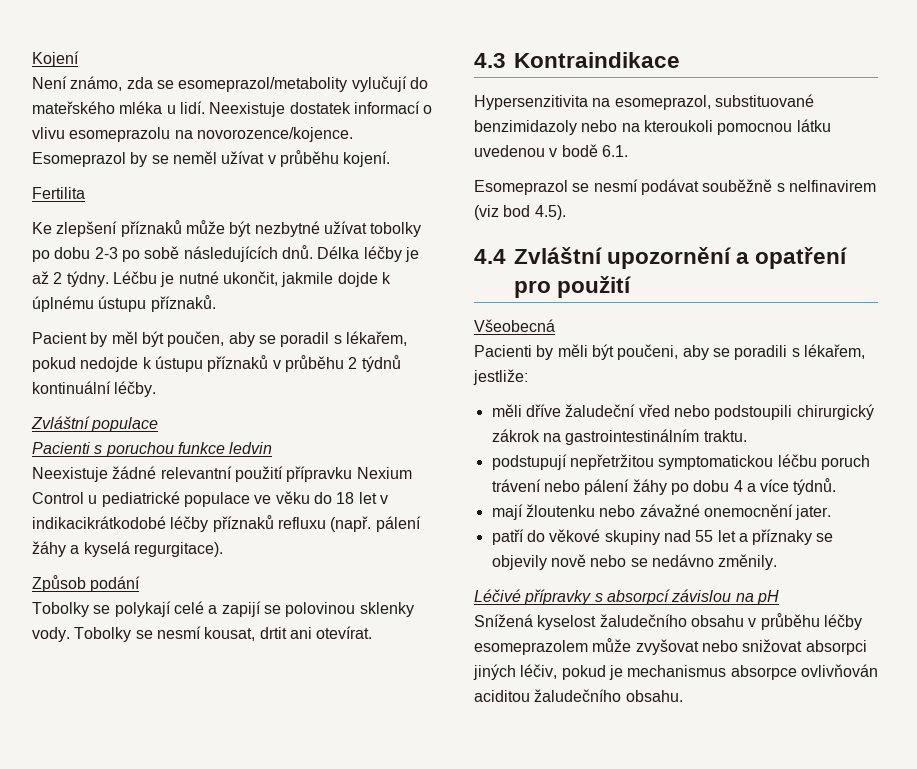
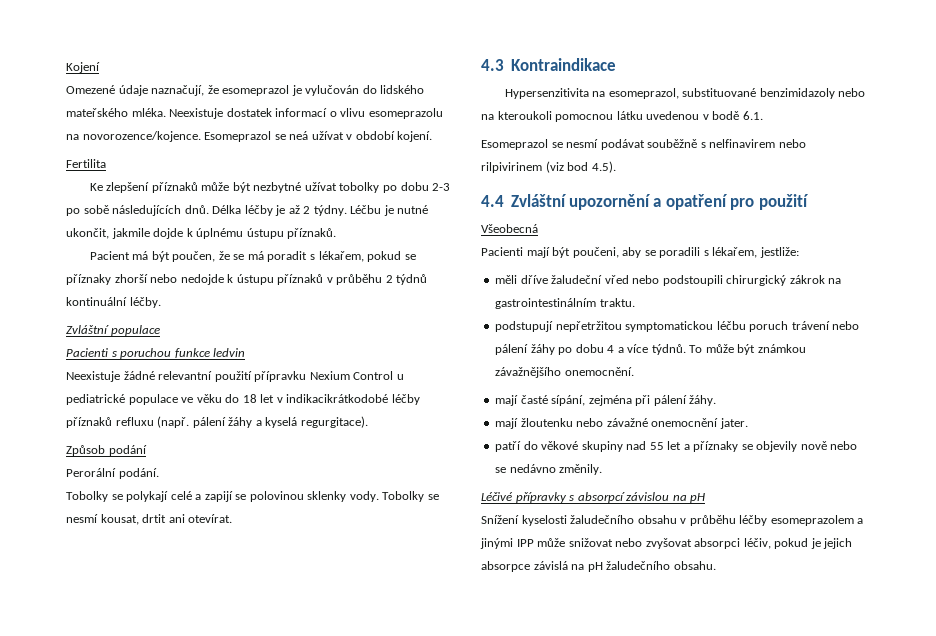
- Není známo, zda se esomeprazol/metabolity vylučují do mateřského mléka u lidí.
+ Omezené údaje naznačují, že esomeprazol je vylučován do lidského mateřského mléka.
- Esomeprazol by se neměl užívat v průběhu kojení.
+ Esomeprazol se neá užívat v období kojení.
- Pacient by měl být poučen, aby se poradil s lékařem, pokud nedojde k ústupu příznaků v průběhu 2 týdnů kontinuální léčby.
+ Pacient má být poučen, že se má poradit s lékařem, pokud se příznaky zhorší nebo nedojde k ústupu příznaků v průběhu 2 týdnů kontinuální léčby.
+ Perorální podání.
- Esomeprazol se nesmí podávat souběžně s nelfinavirem (viz bod 4.5).
+ Esomeprazol se nesmí podávat souběžně s nelfinavirem nebo rilpivirinem (viz bod 4.5).
- Pacienti by měli být poučeni, aby se poradili s lékařem, jestliže:
+ Pacienti mají být poučeni, aby se poradili s lékařem, jestliže:
+ To může být známkou závažnějšího onemocnění.
+ mají časté sípání, zejména při pálení žáhy.
- Snížená kyselost žaludečního obsahu v průběhu léčby esomeprazolem může zvyšovat nebo snižovat absorpci jiných léčiv, pokud je mechanismus absorpce ovlivňován aciditou žaludečního obsahu.
+ Snížení kyselosti žaludečního obsahu v průběhu léčby esomeprazolem a jinými IPP může snižovat nebo zvyšovat absorpci léčiv, pokud je jejich absorpce závislá na pH žaludečního obsahu.

